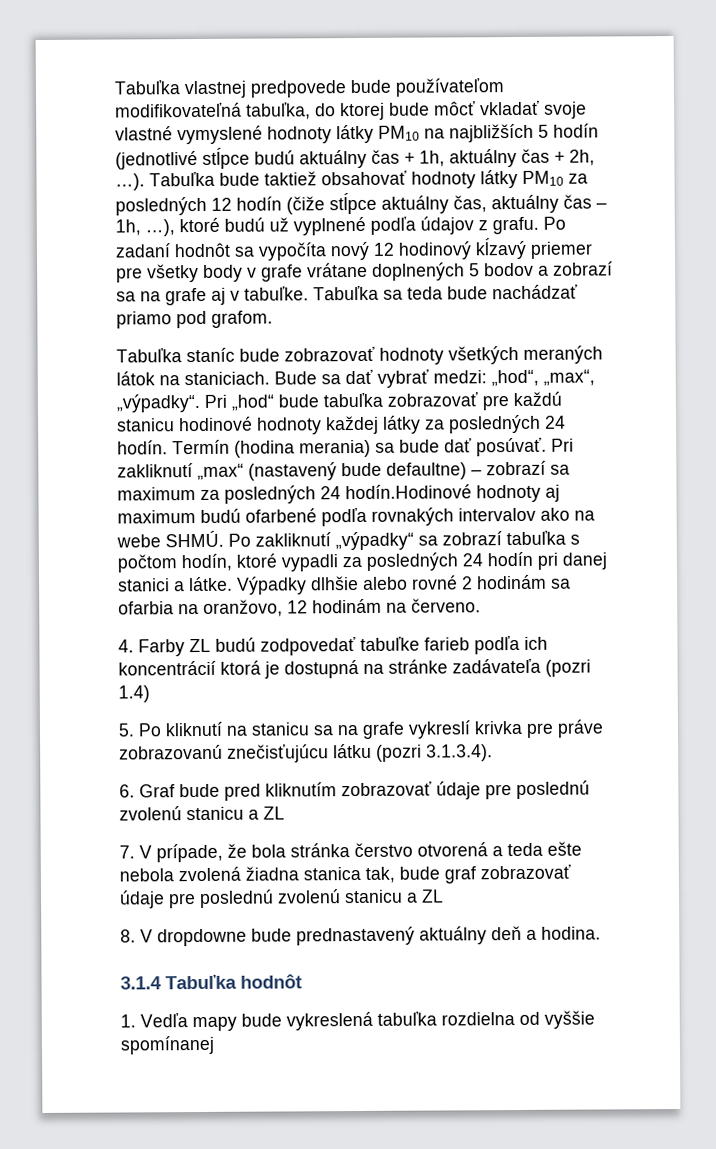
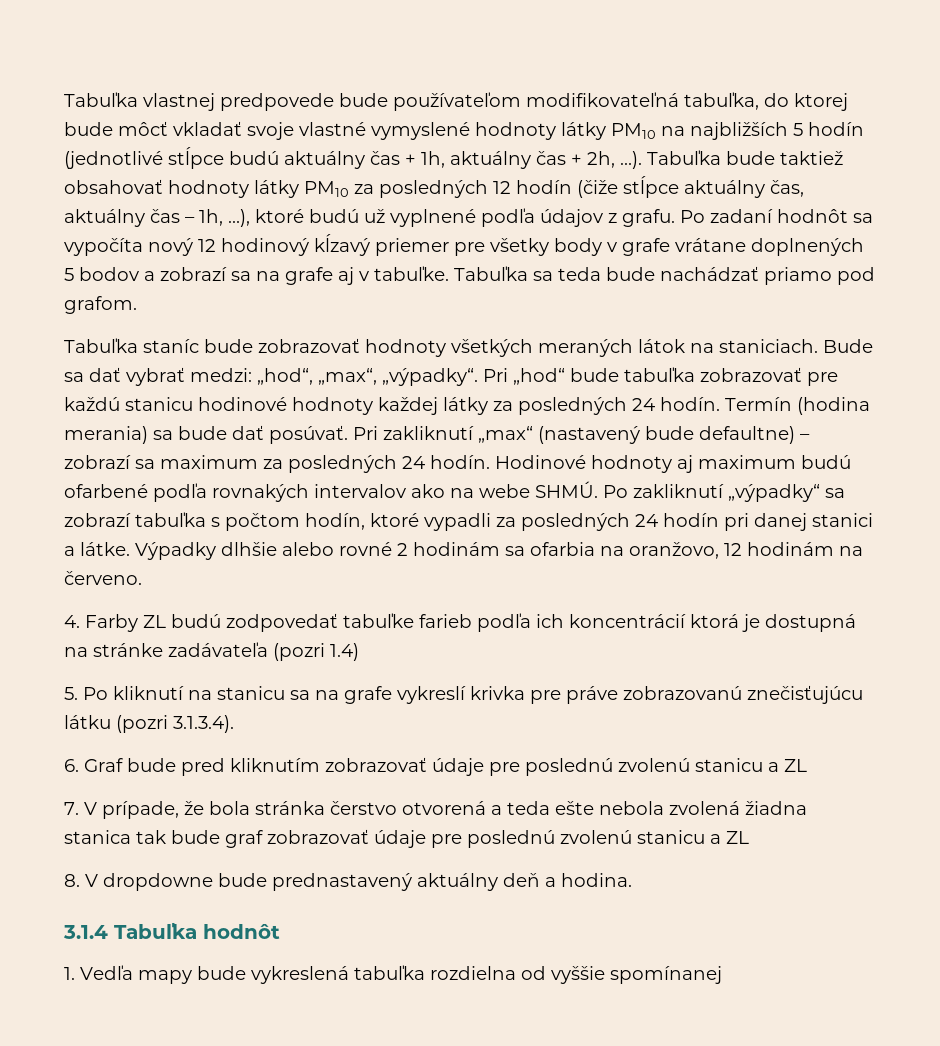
- Pri zakliknutí „max“ (nastavený bude defaultne) – zobrazí sa maximum za posledných 24 hodín.Hodinové hodnoty aj maximum budú ofarbené podľa rovnakých intervalov ako na webe SHMÚ.
+ Pri zakliknutí „max“ (nastavený bude defaultne) – zobrazí sa maximum za posledných 24 hodín. Hodinové hodnoty aj maximum budú ofarbené podľa rovnakých intervalov ako na webe SHMÚ.
- 7. V prípade, že bola stránka čerstvo otvorená a teda ešte nebola zvolená žiadna stanica tak, bude graf zobrazovať údaje pre poslednú zvolenú stanicu a ZL
+ 7. V prípade, že bola stránka čerstvo otvorená a teda ešte nebola zvolená žiadna stanica tak bude graf zobrazovať údaje pre poslednú zvolenú stanicu a ZL

